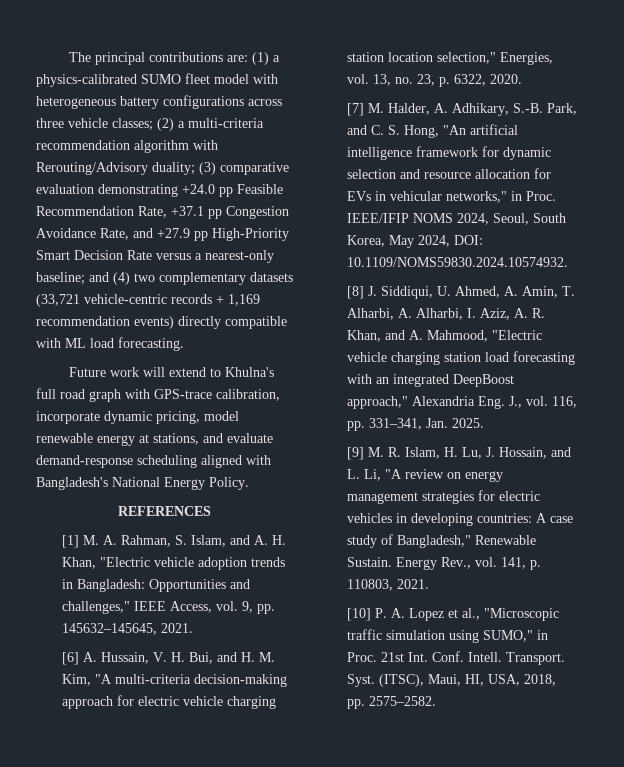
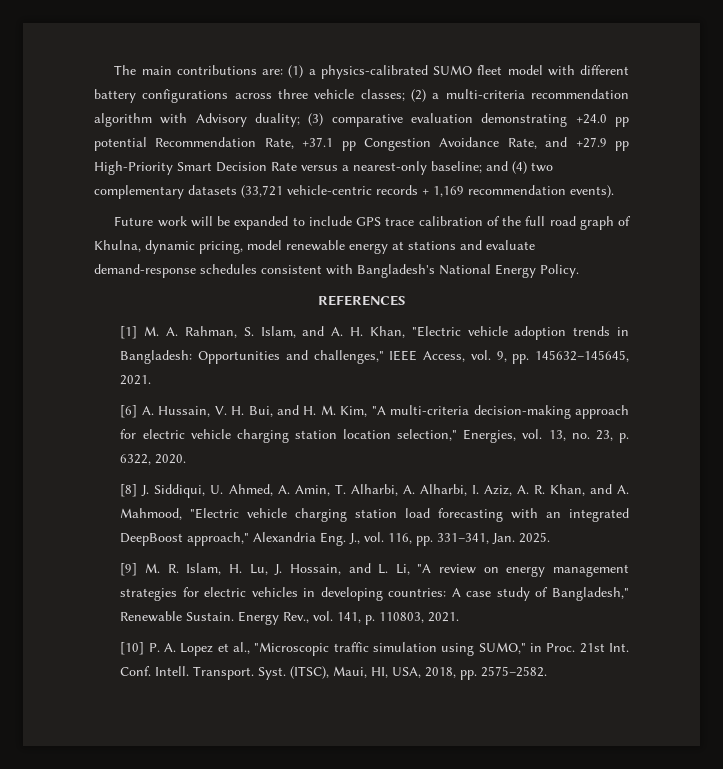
- The principal contributions are:
+ The main contributions are:
- (1) a physics-calibrated SUMO fleet model with heterogeneous battery configurations across three vehicle classes;
+ (1) a physics-calibrated SUMO fleet model with different battery configurations across three vehicle classes;
- (2) a multi-criteria recommendation algorithm with Rerouting/Advisory duality;
+ (2) a multi-criteria recommendation algorithm with Advisory duality;
- (3) comparative evaluation demonstrating +24.0 pp Feasible Recommendation Rate, +37.1 pp Congestion Avoidance Rate, and +27.9 pp High-Priority Smart Decision Rate versus a nearest-only baseline;
+ (3) comparative evaluation demonstrating +24.0 pp potential Recommendation Rate, +37.1 pp Congestion Avoidance Rate, and +27.9 pp High-Priority Smart Decision Rate versus a nearest-only baseline;
- and (4) two complementary datasets (33,721 vehicle-centric records + 1,169 recommendation events) directly compatible with ML load forecasting.
- Future work will extend to Khulna's full road graph with GPS-trace calibration, incorporate dynamic pricing, model renewable energy at stations, and evaluate demand-response scheduling aligned with Bangladesh's National Energy Policy.
+ and (4) two complementary datasets (33,721 vehicle-centric records + 1,169 recommendation events).
+ Future work will be expanded to include GPS trace calibration of the full road graph of Khulna, dynamic pricing, model renewable energy at stations and evaluate demand-response schedules consistent with Bangladesh's National Energy Policy.
- [7] M. Halder, A. Adhikary, S.-B. Park, and C. S. Hong, "An artificial intelligence framework for dynamic selection and resource allocation for EVs in vehicular networks," in Proc. IEEE/IFIP NOMS 2024, Seoul, South Korea, May 2024, DOI: 10.1109/NOMS59830.2024.10574932.

